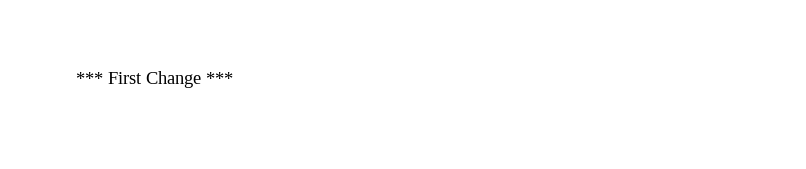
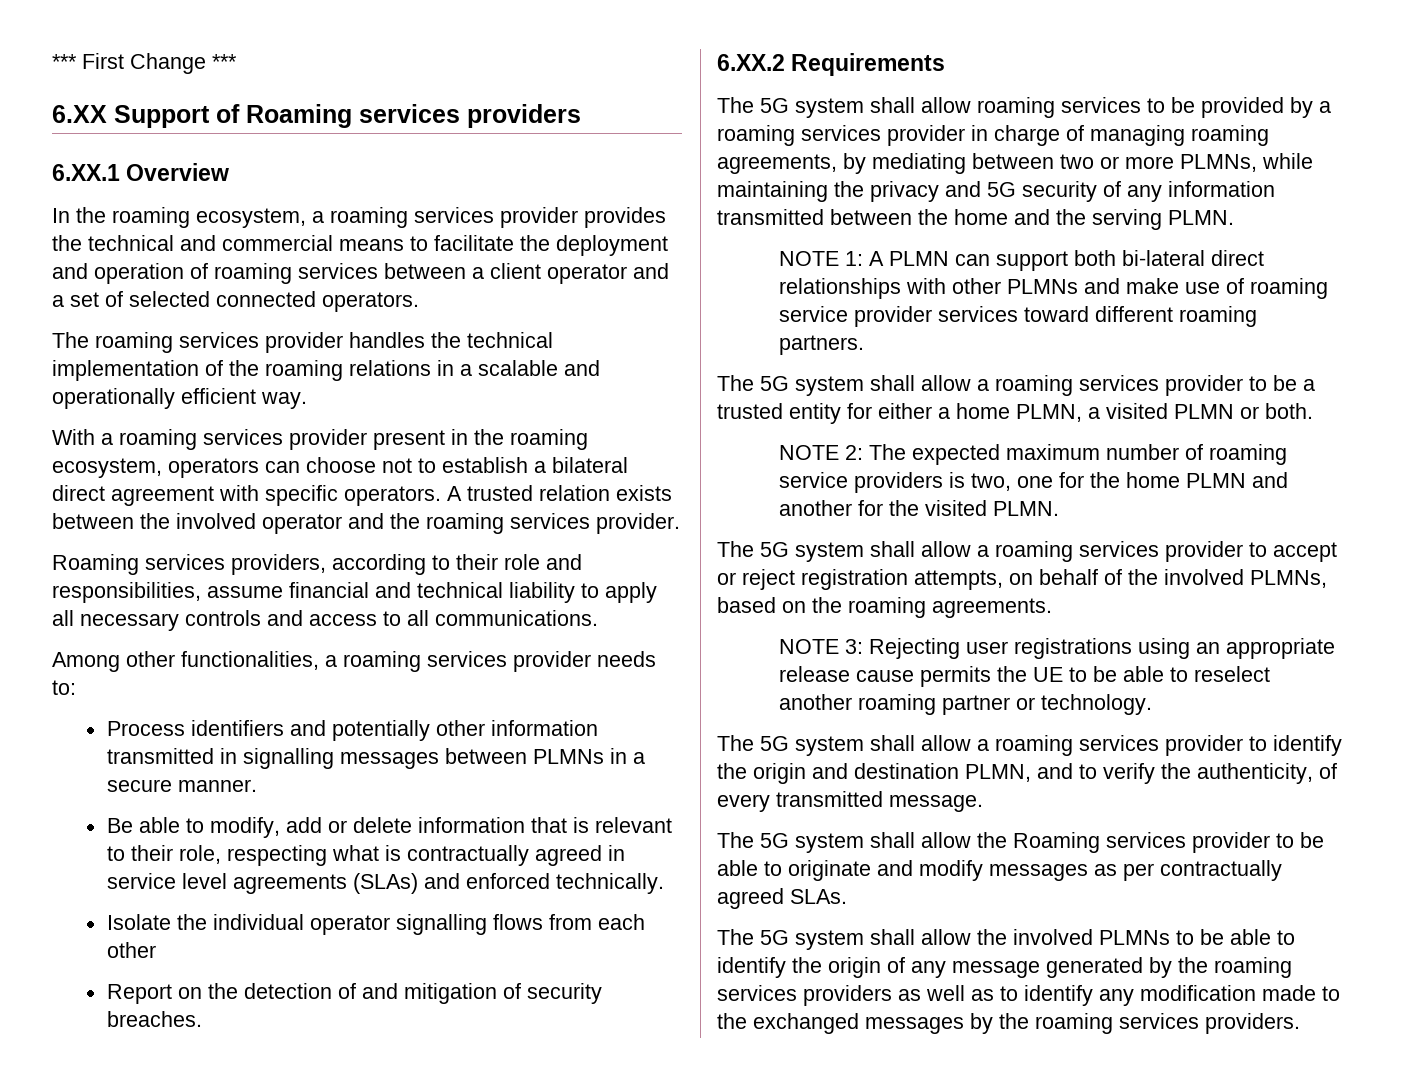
+ 6.XX Support of Roaming services providers
+ 6.XX.1 Overview
+ In the roaming ecosystem, a roaming services provider provides the technical and commercial means to facilitate the deployment and operation of roaming services between a client operator and a set of selected connected operators.
+ The roaming services provider handles the technical implementation of the roaming relations in a scalable and operationally efficient way.
+ With a roaming services provider present in the roaming ecosystem, operators can choose not to establish a bilateral direct agreement with specific operators. A trusted relation exists between the involved operator and the roaming services provider.
+ Roaming services providers, according to their role and responsibilities, assume financial and technical liability to apply all necessary controls and access to all communications.
+ Among other functionalities, a roaming services provider needs to:
+ Process identifiers and potentially other information transmitted in signalling messages between PLMNs in a secure manner.
+ Be able to modify, add or delete information that is relevant to their role, respecting what is contractually agreed in service level agreements (SLAs) and enforced technically.
+ Isolate the individual operator signalling flows from each other
+ Report on the detection of and mitigation of security breaches.
+ 6.XX.2 Requirements
+ The 5G system shall allow roaming services to be provided by a roaming services provider in charge of managing roaming agreements, by mediating between two or more PLMNs, while maintaining the privacy and 5G security of any information transmitted between the home and the serving PLMN.
+ NOTE 1: A PLMN can support both bi-lateral direct relationships with other PLMNs and make use of roaming service provider services toward different roaming partners.
+ The 5G system shall allow a roaming services provider to be a trusted entity for either a home PLMN, a visited PLMN or both.
+ NOTE 2: The expected maximum number of roaming service providers is two, one for the home PLMN and another for the visited PLMN.
+ The 5G system shall allow a roaming services provider to accept or reject registration attempts, on behalf of the involved PLMNs, based on the roaming agreements.
+ NOTE 3: Rejecting user registrations using an appropriate release cause permits the UE to be able to reselect another roaming partner or technology.
+ The 5G system shall allow a roaming services provider to identify the origin and destination PLMN, and to verify the authenticity, of every transmitted message.
+ The 5G system shall allow the Roaming services provider to be able to originate and modify messages as per contractually agreed SLAs.
+ The 5G system shall allow the involved PLMNs to be able to identify the origin of any message generated by the roaming services providers as well as to identify any modification made to the exchanged messages by the roaming services providers.

